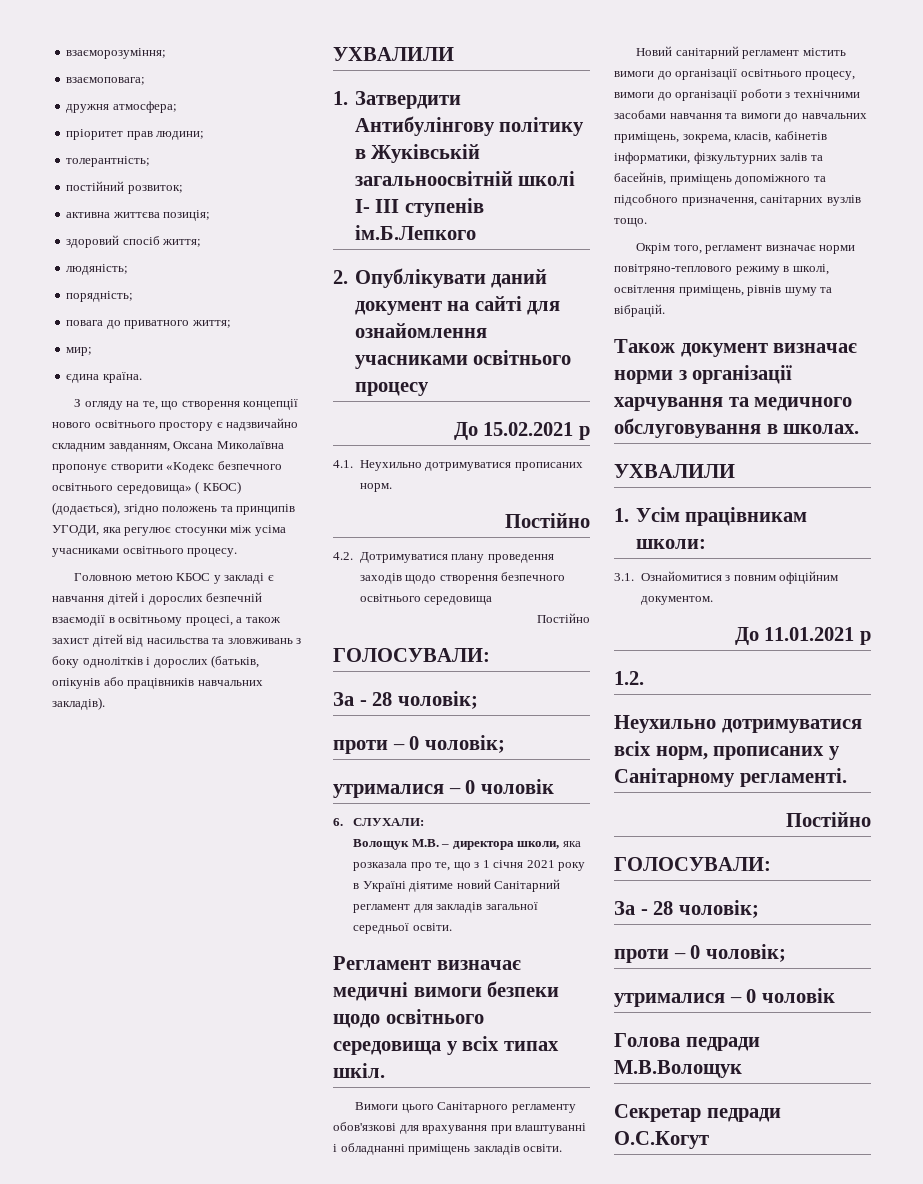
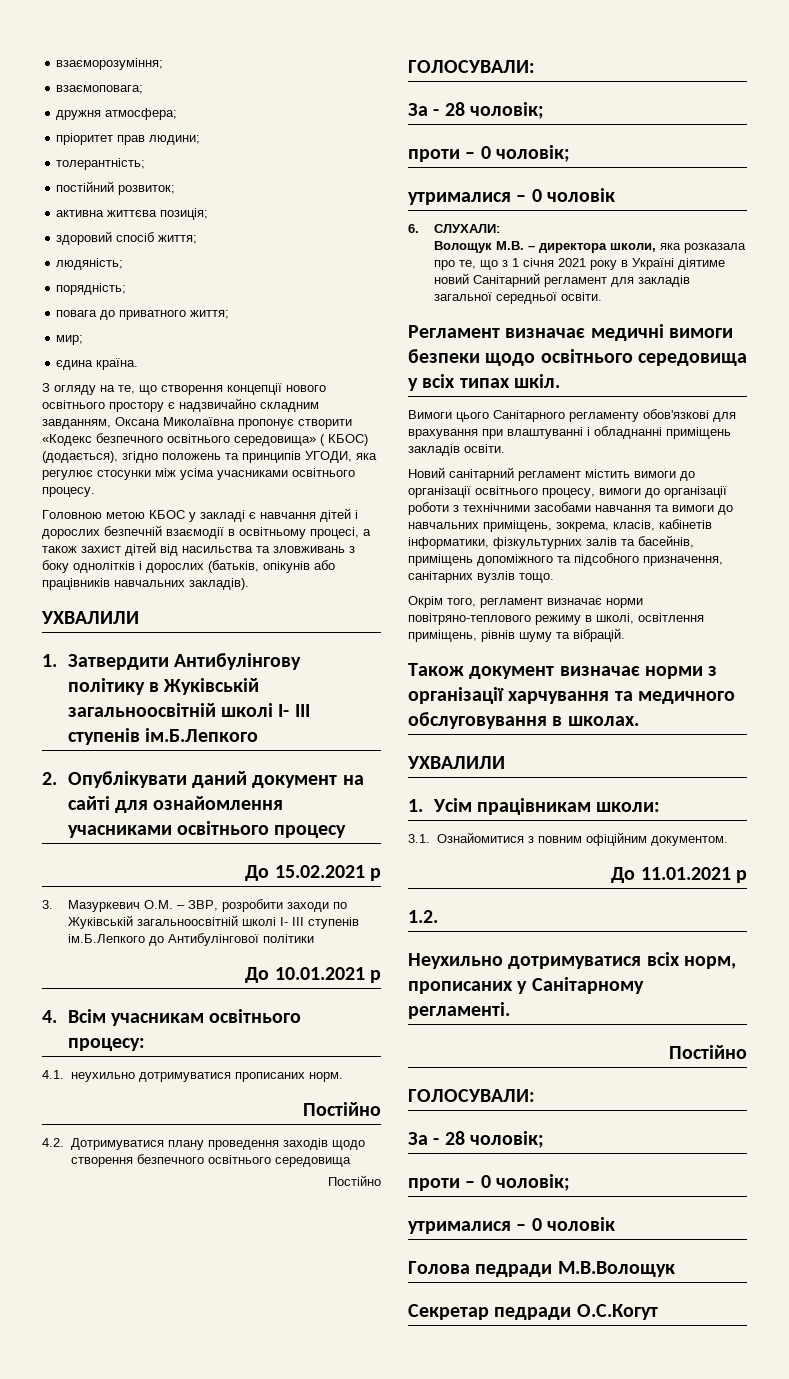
- 4.1. Неухильно дотримуватися прописаних норм.
+ 3. Мазуркевич О.М. – ЗВР, розробити заходи по Жуківській загальноосвітній школі І- ІІІ ступенів ім.Б.Лепкого до Антибулінгової політики
+ До 10.01.2021 р
+ 4. Всім учасникам освітнього процесу:
+ 4.1. неухильно дотримуватися прописаних норм.

